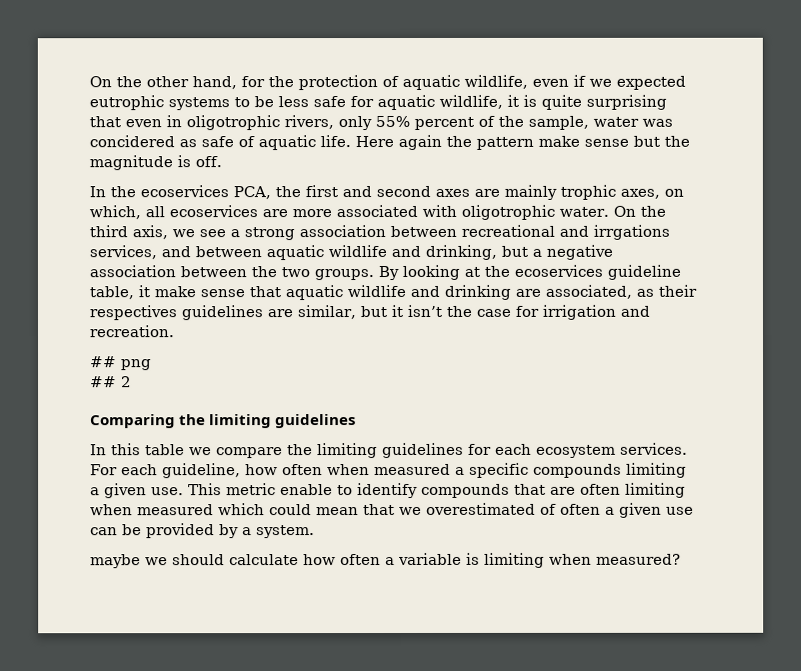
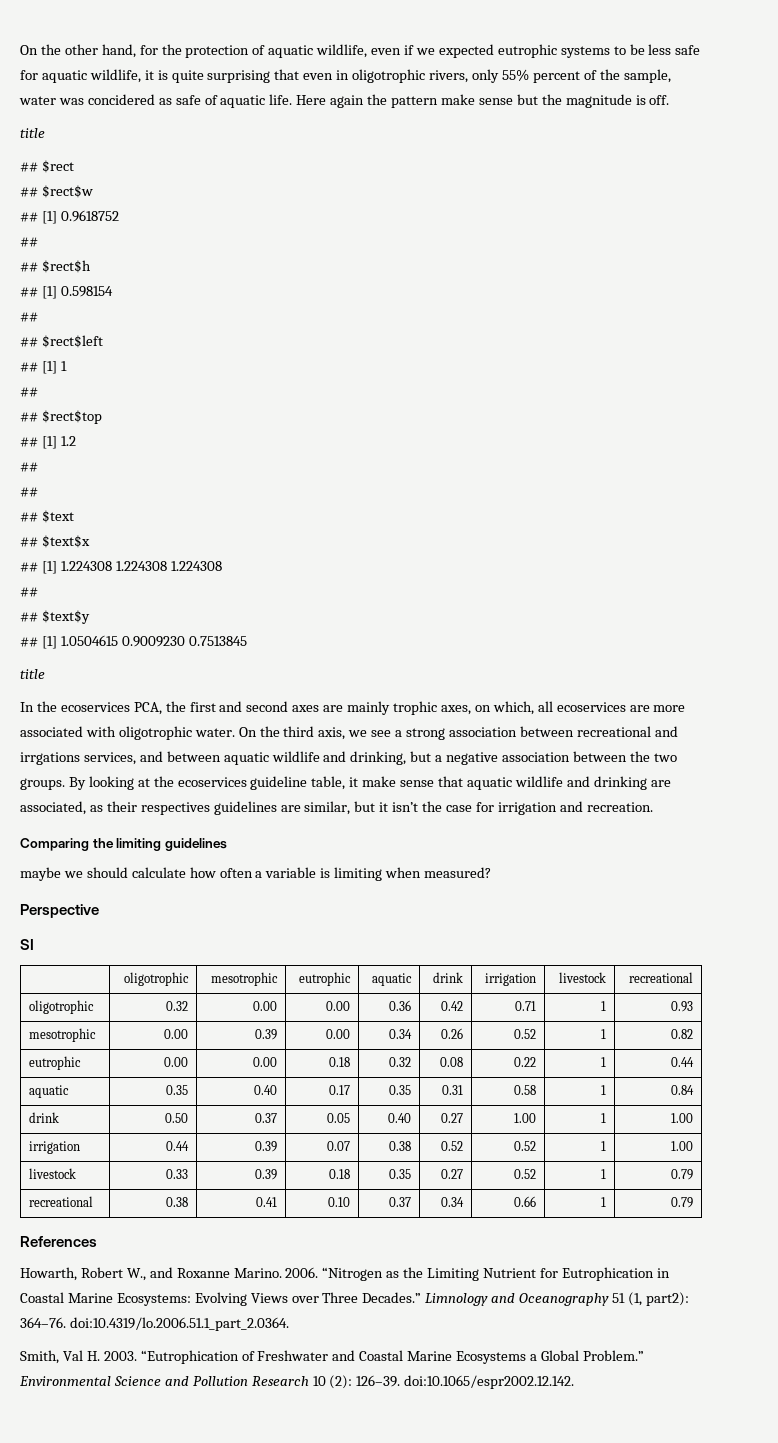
  Here again the pattern make sense but the magnitude is off.
+ title
+ ## $rect
+ ## $rect$w
+ ## [1] 0.9618752
+ ##
+ ## $rect$h
+ ## [1] 0.598154
+ ##
+ ## $rect$left
+ ## [1] 1
+ ##
+ ## $rect$top
+ ## [1] 1.2
+ ##
+ ##
+ ## $text
+ ## $text$x
+ ## [1] 1.224308 1.224308 1.224308
+ ##
+ ## $text$y
+ ## [1] 1.0504615 0.9009230 0.7513845
+ title
- ## png
- ## 2
- In this table we compare the limiting guidelines for each ecosystem services. For each guideline, how often when measured a specific compounds limiting a given use. This metric enable to identify compounds that are often limiting when measured which could mean that we overestimated of often a given use can be provided by a system.
+ Perspective
+ SI
+ | oligotrophic | mesotrophic | eutrophic | aquatic | drink | irrigation | livestock | recreational
+ oligotrophic | 0.32 | 0.00 | 0.00 | 0.36 | 0.42 | 0.71 | 1 | 0.93
+ mesotrophic | 0.00 | 0.39 | 0.00 | 0.34 | 0.26 | 0.52 | 1 | 0.82
+ eutrophic | 0.00 | 0.00 | 0.18 | 0.32 | 0.08 | 0.22 | 1 | 0.44
+ aquatic | 0.35 | 0.40 | 0.17 | 0.35 | 0.31 | 0.58 | 1 | 0.84
+ drink | 0.50 | 0.37 | 0.05 | 0.40 | 0.27 | 1.00 | 1 | 1.00
+ irrigation | 0.44 | 0.39 | 0.07 | 0.38 | 0.52 | 0.52 | 1 | 1.00
+ livestock | 0.33 | 0.39 | 0.18 | 0.35 | 0.27 | 0.52 | 1 | 0.79
+ recreational | 0.38 | 0.41 | 0.10 | 0.37 | 0.34 | 0.66 | 1 | 0.79
+ References
+ Howarth, Robert W., and Roxanne Marino. 2006. “Nitrogen as the Limiting Nutrient for Eutrophication in Coastal Marine Ecosystems: Evolving Views over Three Decades.” Limnology and Oceanography 51 (1, part2): 364–76. doi:10.4319/lo.2006.51.1_part_2.0364.
+ Smith, Val H. 2003. “Eutrophication of Freshwater and Coastal Marine Ecosystems a Global Problem.” Environmental Science and Pollution Research 10 (2): 126–39. doi:10.1065/espr2002.12.142.

